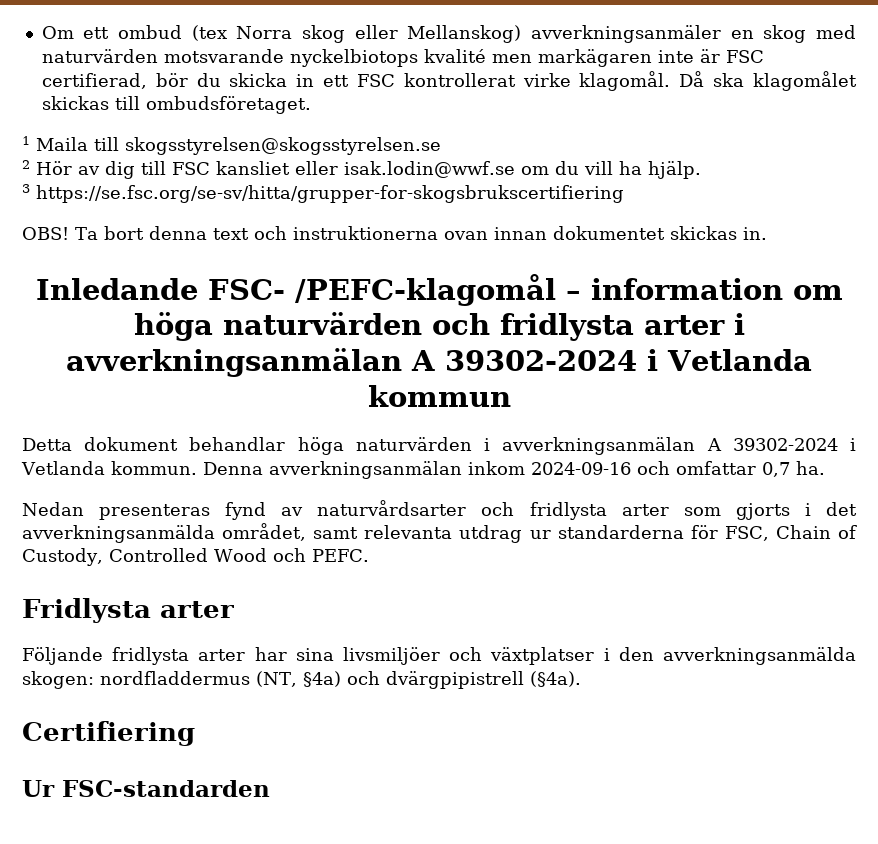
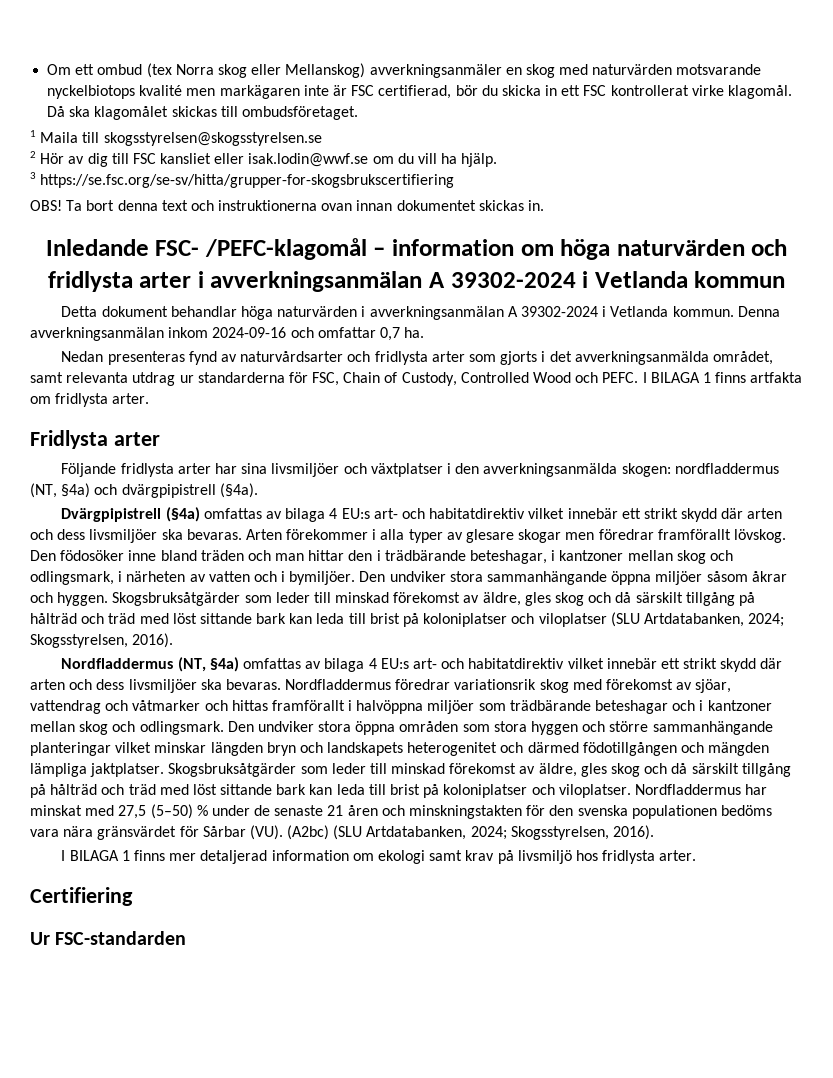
+ I BILAGA 1 finns artfakta om fridlysta arter.
+ Dvärgpipistrell (§4a) omfattas av bilaga 4 EU:s art- och habitatdirektiv vilket innebär ett strikt skydd där arten och dess livsmiljöer ska bevaras. Arten förekommer i alla typer av glesare skogar men föredrar framförallt lövskog. Den födosöker inne bland träden och man hittar den i trädbärande beteshagar, i kantzoner mellan skog och odlingsmark, i närheten av vatten och i bymiljöer. Den undviker stora sammanhängande öppna miljöer såsom åkrar och hyggen. Skogsbruksåtgärder som leder till minskad förekomst av äldre, gles skog och då särskilt tillgång på hålträd och träd med löst sittande bark kan leda till brist på koloniplatser och viloplatser (SLU Artdatabanken, 2024; Skogsstyrelsen, 2016).
+ Nordfladdermus (NT, §4a) omfattas av bilaga 4 EU:s art- och habitatdirektiv vilket innebär ett strikt skydd där arten och dess livsmiljöer ska bevaras. Nordfladdermus föredrar variationsrik skog med förekomst av sjöar, vattendrag och våtmarker och hittas framförallt i halvöppna miljöer som trädbärande beteshagar och i kantzoner mellan skog och odlingsmark. Den undviker stora öppna områden som stora hyggen och större sammanhängande planteringar vilket minskar längden bryn och landskapets heterogenitet och därmed födotillgången och mängden lämpliga jaktplatser. Skogsbruksåtgärder som leder till minskad förekomst av äldre, gles skog och då särskilt tillgång på hålträd och träd med löst sittande bark kan leda till brist på koloniplatser och viloplatser. Nordfladdermus har minskat med 27,5 (5–50) % under de senaste 21 åren och minskningstakten för den svenska populationen bedöms vara nära gränsvärdet för Sårbar (VU). (A2bc) (SLU Artdatabanken, 2024; Skogsstyrelsen, 2016).
+ I BILAGA 1 finns mer detaljerad information om ekologi samt krav på livsmiljö hos fridlysta arter.

